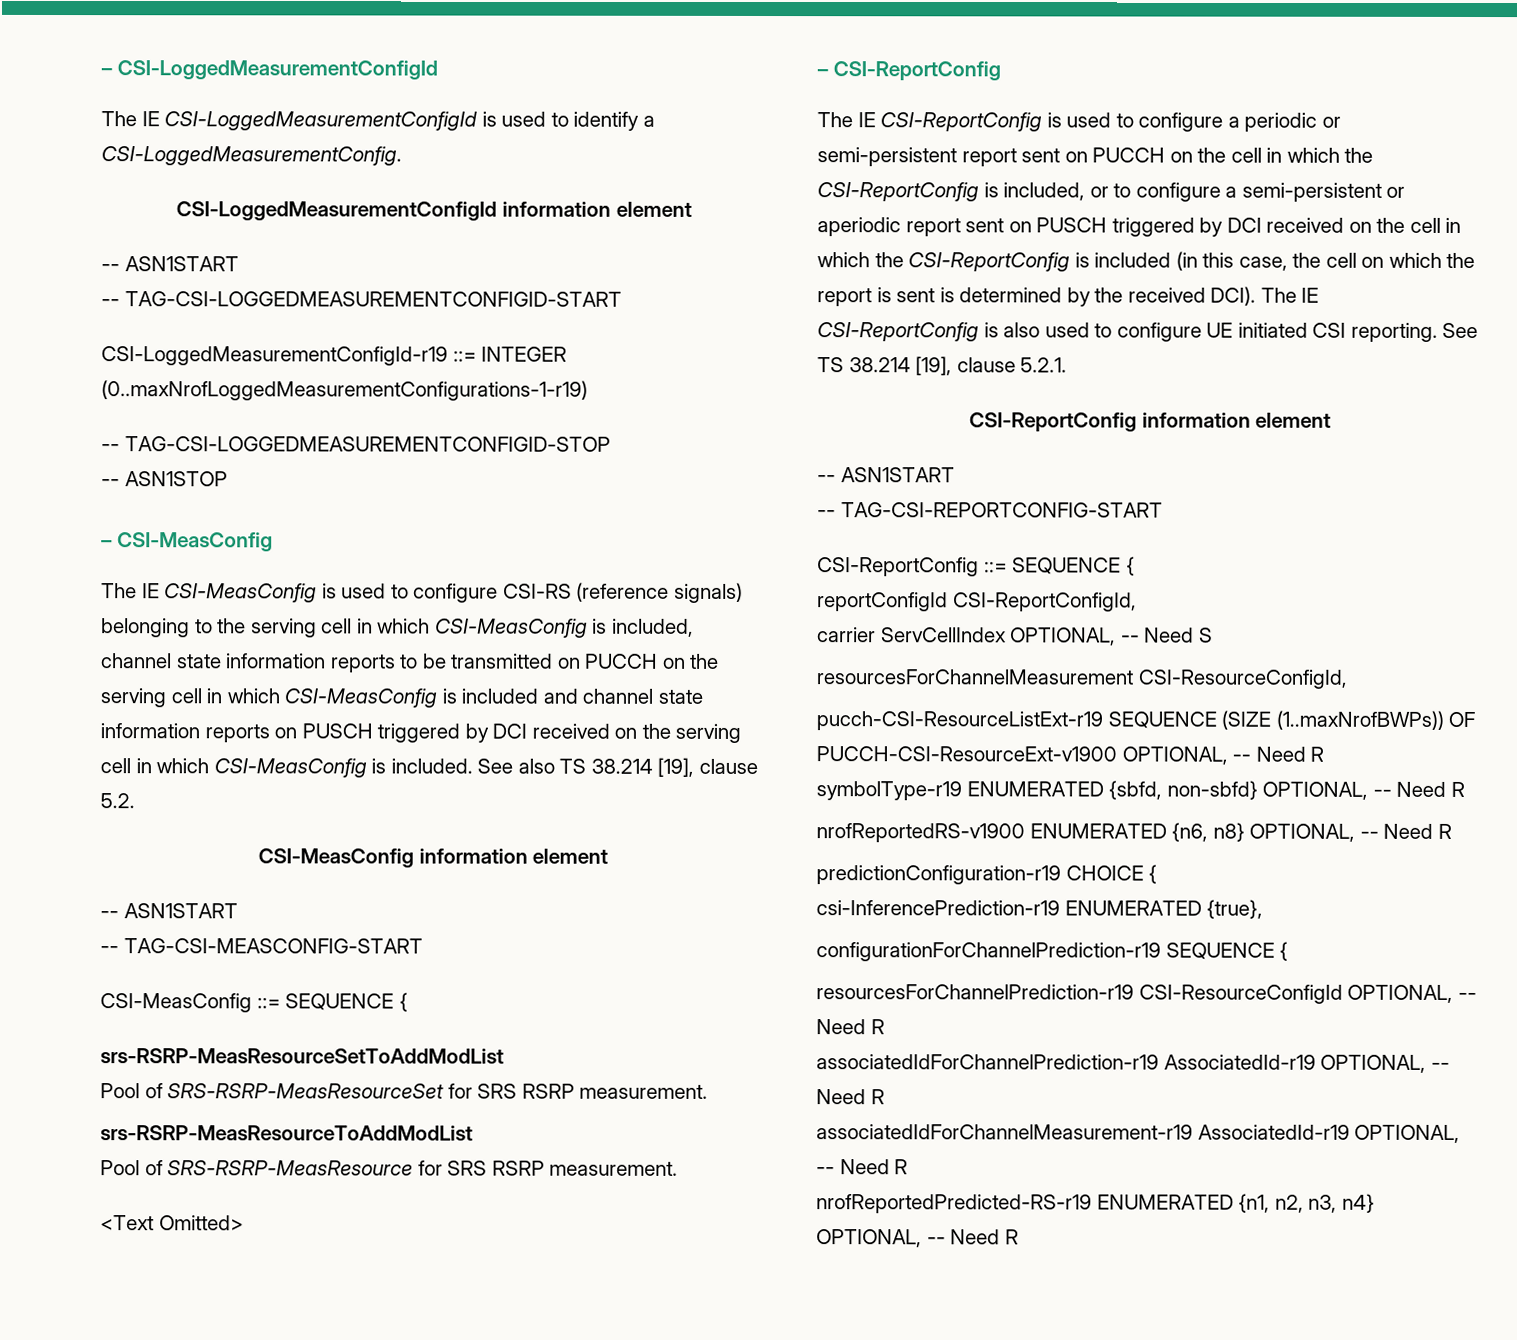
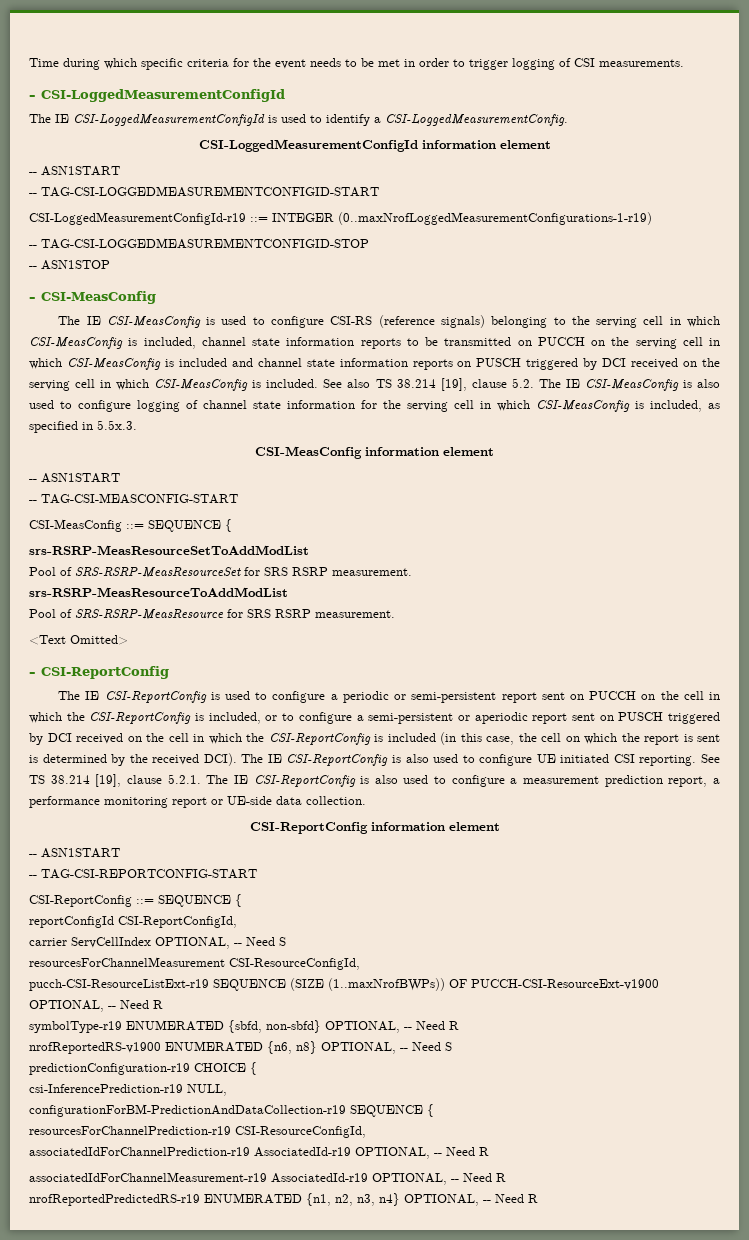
+ Time during which specific criteria for the event needs to be met in order to trigger logging of CSI measurements.
- See also TS 38.214 [19], clause 5.2.
+ See also TS 38.214 [19], clause 5.2. The IE CSI-MeasConfig is also used to configure logging of channel state information for the serving cell in which CSI-MeasConfig is included, as specified in 5.5x.3.
- See TS 38.214 [19], clause 5.2.1.
+ See TS 38.214 [19], clause 5.2.1. The IE CSI-ReportConfig is also used to configure a measurement prediction report, a performance monitoring report or UE-side data collection.
- nrofReportedRS-v1900 ENUMERATED {n6, n8} OPTIONAL, -- Need R
+ nrofReportedRS-v1900 ENUMERATED {n6, n8} OPTIONAL, -- Need S
- csi-InferencePrediction-r19 ENUMERATED {true},
- configurationForChannelPrediction-r19 SEQUENCE {
+ csi-InferencePrediction-r19 NULL,
+ configurationForBM-PredictionAndDataCollection-r19 SEQUENCE {
- resourcesForChannelPrediction-r19 CSI-ResourceConfigId OPTIONAL, -- Need R
+ resourcesForChannelPrediction-r19 CSI-ResourceConfigId,
- nrofReportedPredicted-RS-r19 ENUMERATED {n1, n2, n3, n4} OPTIONAL, -- Need R
+ nrofReportedPredictedRS-r19 ENUMERATED {n1, n2, n3, n4} OPTIONAL, -- Need R

